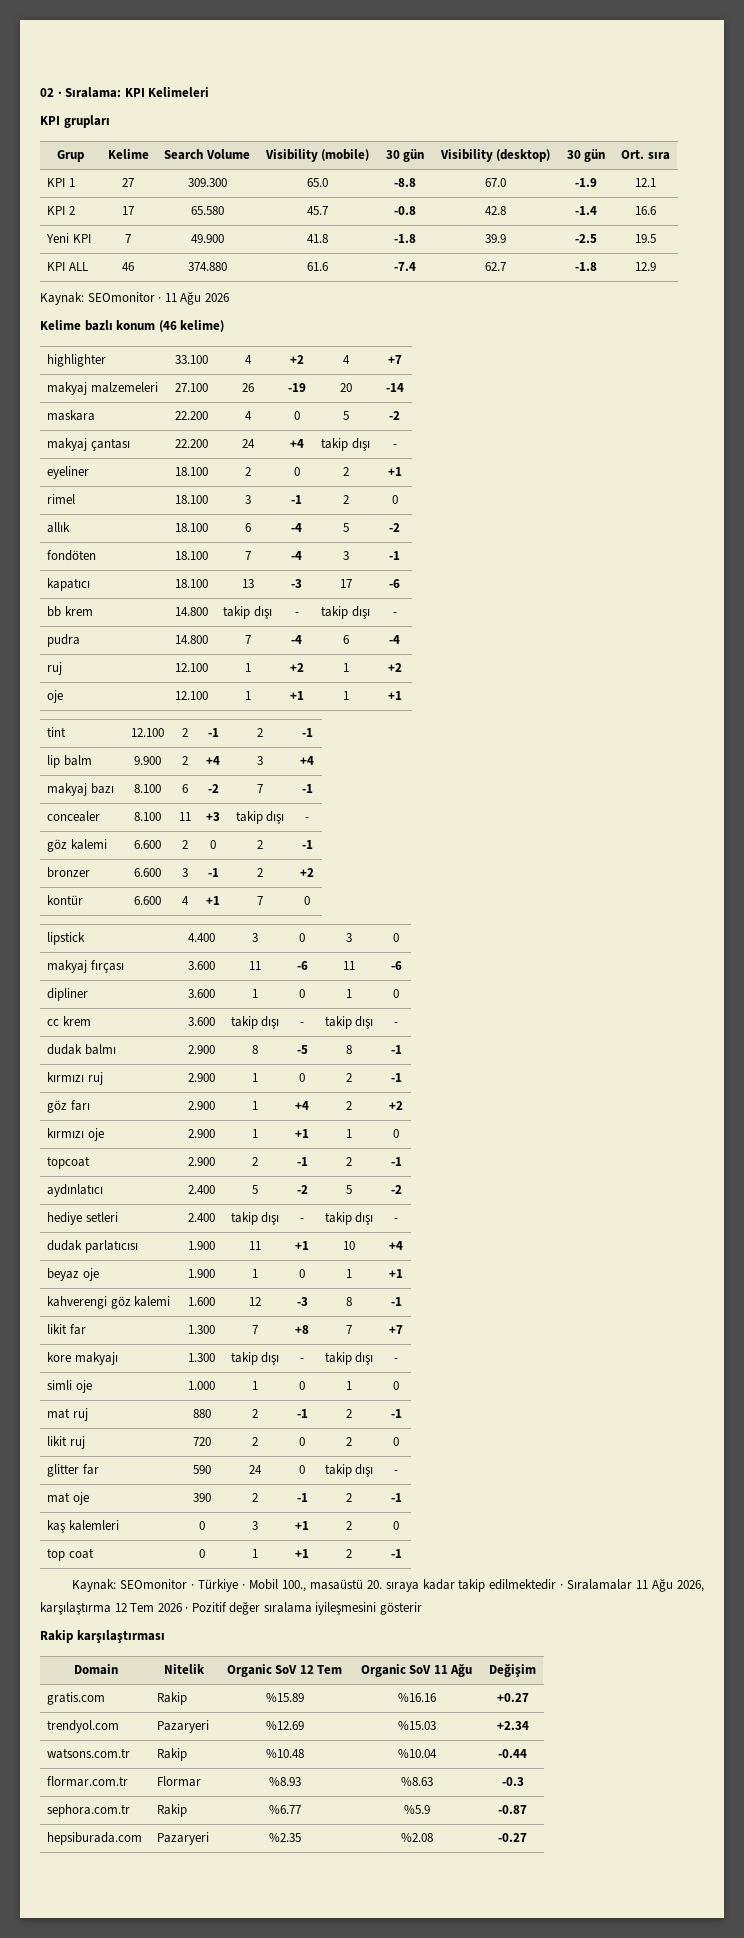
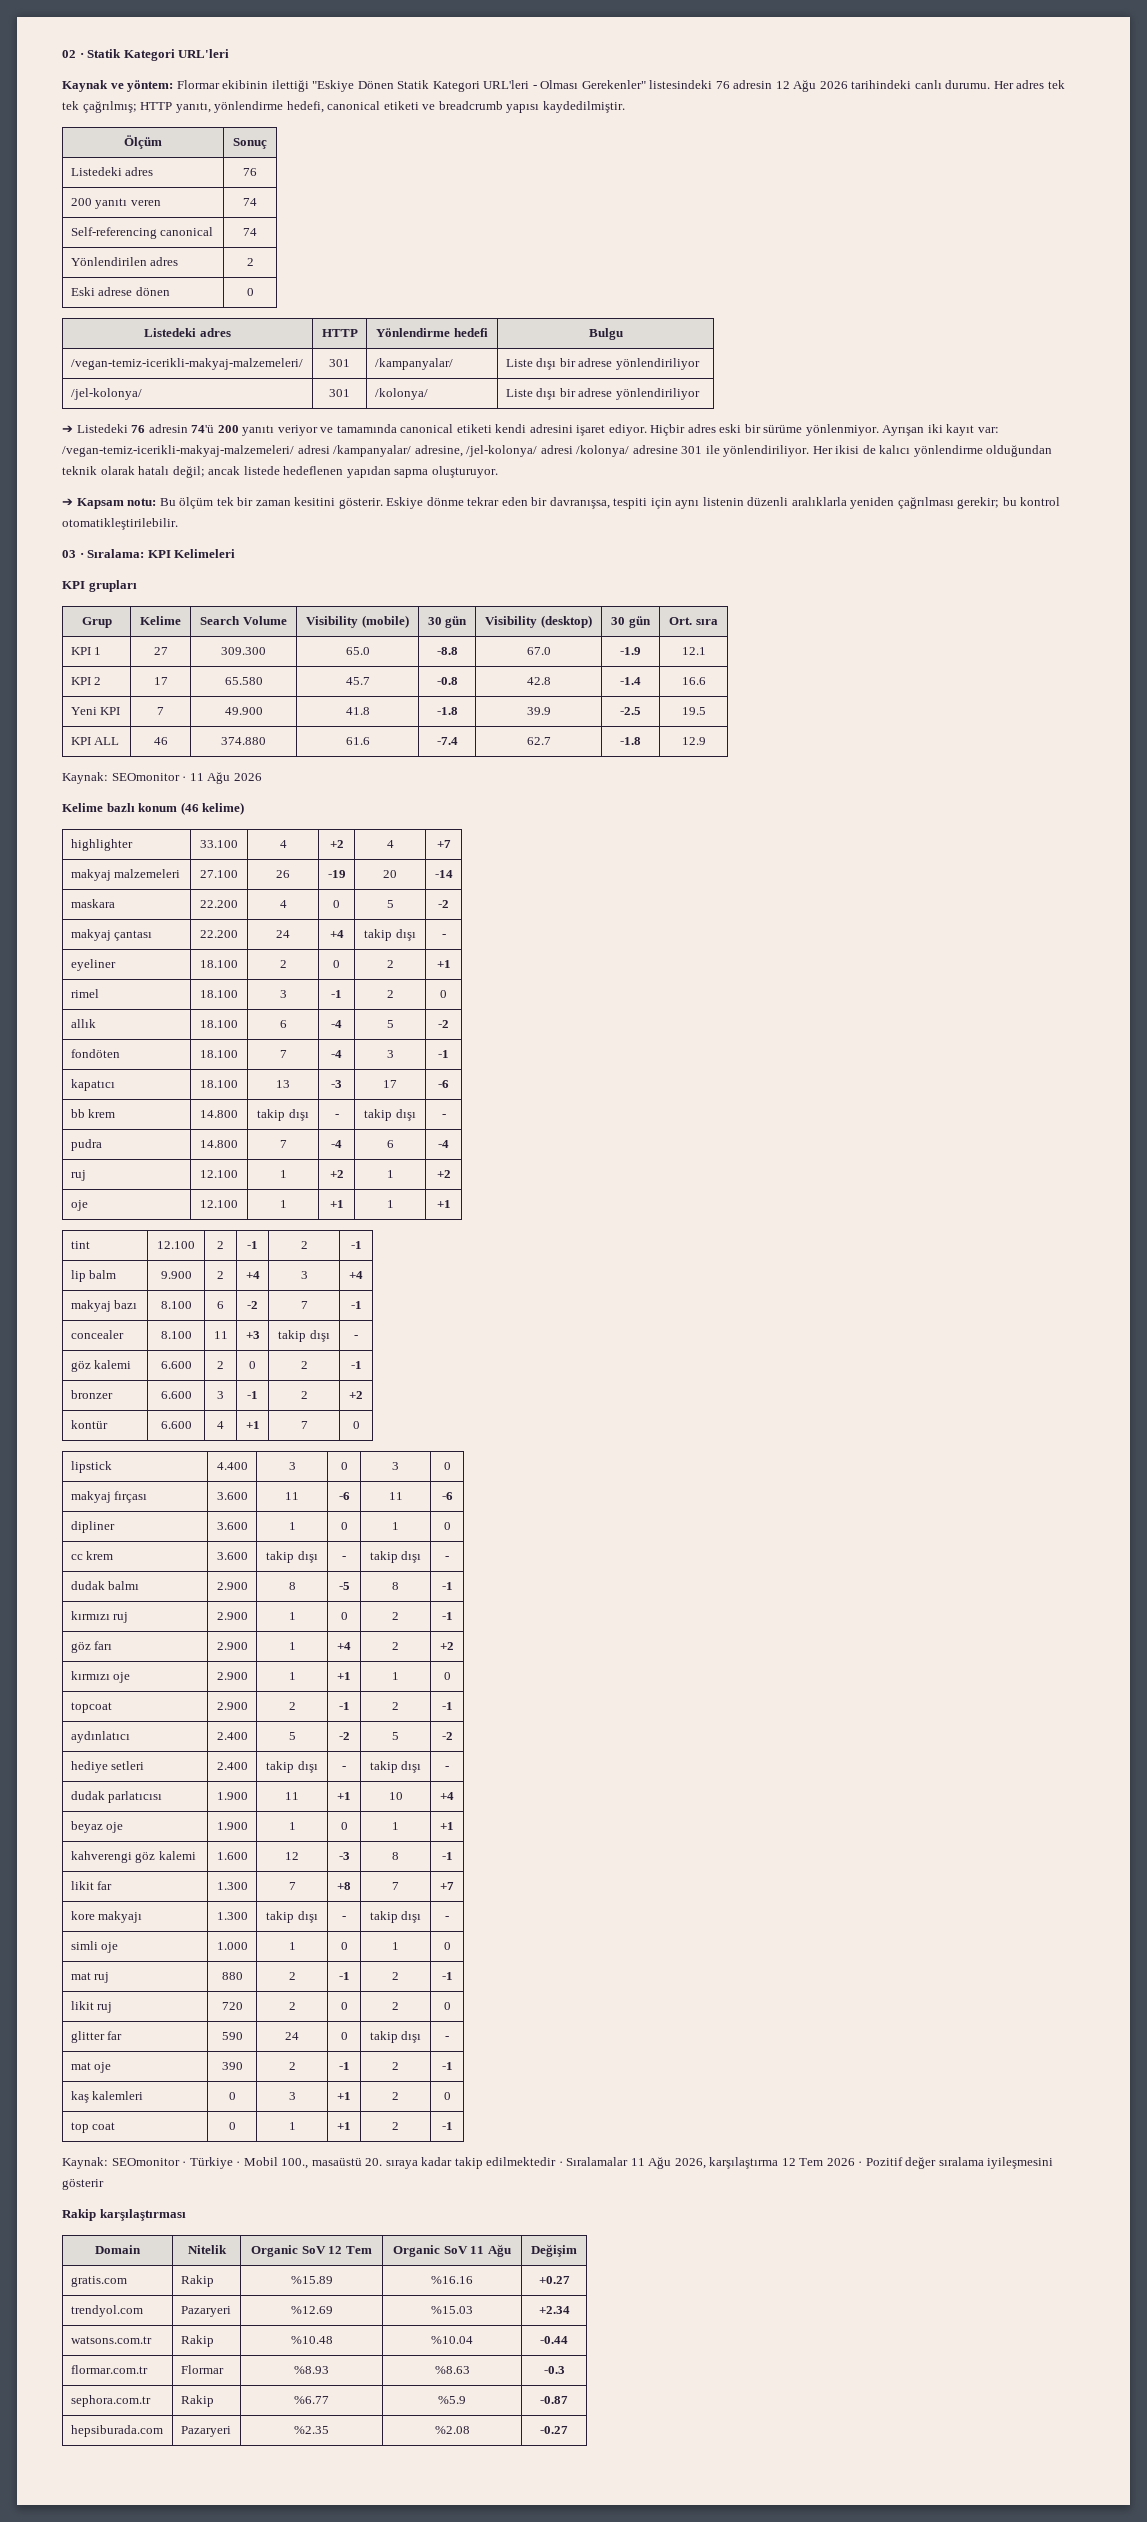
- 02 · Sıralama: KPI Kelimeleri
+ 02 · Statik Kategori URL'leri
+ Kaynak ve yöntem: Flormar ekibinin ilettiği "Eskiye Dönen Statik Kategori URL'leri - Olması Gerekenler" listesindeki 76 adresin 12 Ağu 2026 tarihindeki canlı durumu. Her adres tek tek çağrılmış; HTTP yanıtı, yönlendirme hedefi, canonical etiketi ve breadcrumb yapısı kaydedilmiştir.
+ Ölçüm | Sonuç
+ Listedeki adres | 76
+ 200 yanıtı veren | 74
+ Self-referencing canonical | 74
+ Yönlendirilen adres | 2
+ Eski adrese dönen | 0
+ Listedeki adres | HTTP | Yönlendirme hedefi | Bulgu
+ /vegan-temiz-icerikli-makyaj-malzemeleri/ | 301 | /kampanyalar/ | Liste dışı bir adrese yönlendiriliyor
+ /jel-kolonya/ | 301 | /kolonya/ | Liste dışı bir adrese yönlendiriliyor
+ ➔ Listedeki 76 adresin 74'ü 200 yanıtı veriyor ve tamamında canonical etiketi kendi adresini işaret ediyor. Hiçbir adres eski bir sürüme yönlenmiyor. Ayrışan iki kayıt var: /vegan-temiz-icerikli-makyaj-malzemeleri/ adresi /kampanyalar/ adresine, /jel-kolonya/ adresi /kolonya/ adresine 301 ile yönlendiriliyor. Her ikisi de kalıcı yönlendirme olduğundan teknik olarak hatalı değil; ancak listede hedeflenen yapıdan sapma oluşturuyor.
+ ➔ Kapsam notu: Bu ölçüm tek bir zaman kesitini gösterir. Eskiye dönme tekrar eden bir davranışsa, tespiti için aynı listenin düzenli aralıklarla yeniden çağrılması gerekir; bu kontrol otomatikleştirilebilir.
+ 03 · Sıralama: KPI Kelimeleri

